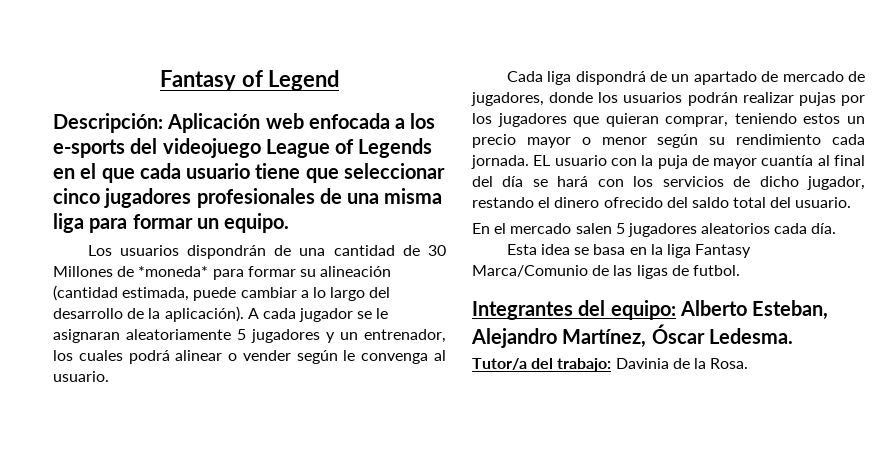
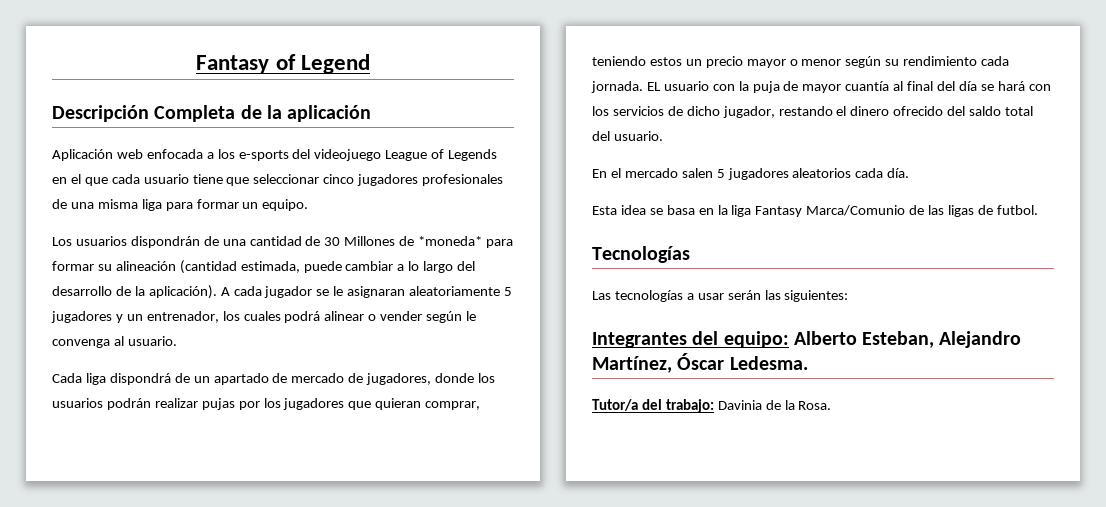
- Descripción: Aplicación web enfocada a los e-sports del videojuego League of Legends en el que cada usuario tiene que seleccionar cinco jugadores profesionales de una misma liga para formar un equipo.
+ Descripción Completa de la aplicación
+ Aplicación web enfocada a los e-sports del videojuego League of Legends en el que cada usuario tiene que seleccionar cinco jugadores profesionales de una misma liga para formar un equipo.
+ Tecnologías
+ Las tecnologías a usar serán las siguientes:

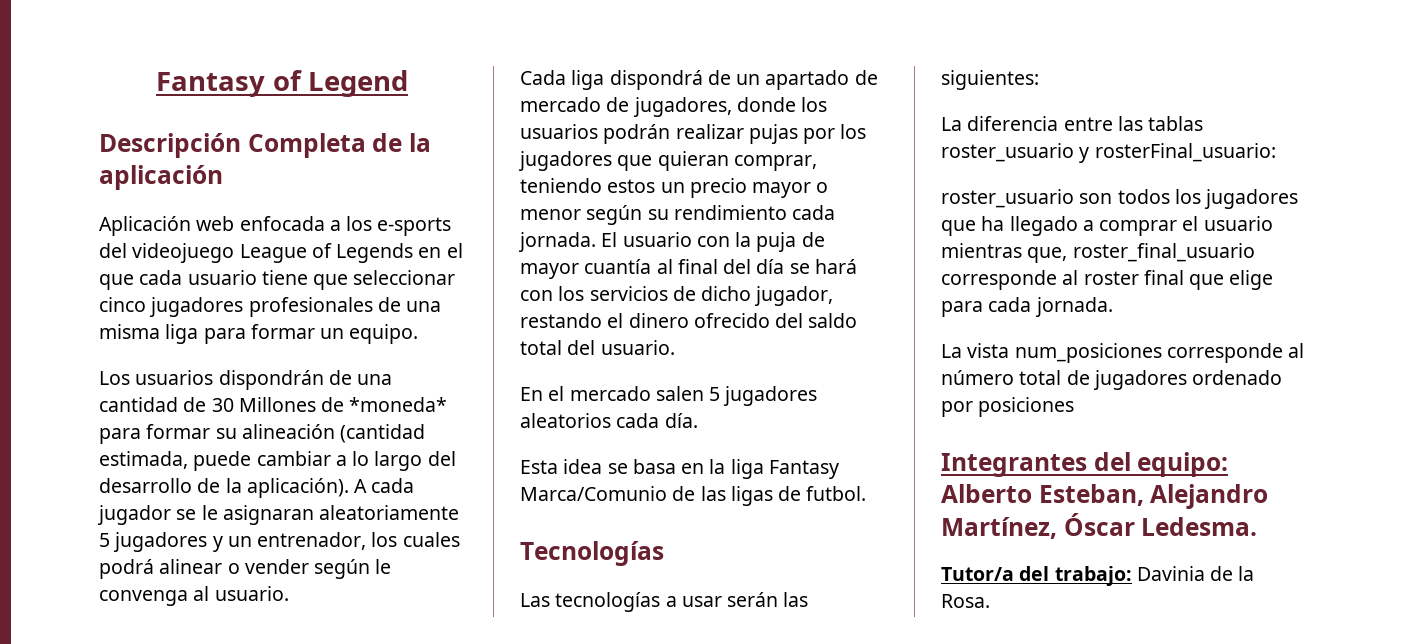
- EL usuario con la puja de mayor cuantía al final del día se hará con los servicios de dicho jugador, restando el dinero ofrecido del saldo total del usuario.
+ El usuario con la puja de mayor cuantía al final del día se hará con los servicios de dicho jugador, restando el dinero ofrecido del saldo total del usuario.
+ La diferencia entre las tablas roster_usuario y rosterFinal_usuario:
+ roster_usuario son todos los jugadores que ha llegado a comprar el usuario mientras que, roster_final_usuario corresponde al roster final que elige para cada jornada.
+ La vista num_posiciones corresponde al número total de jugadores ordenado por posiciones

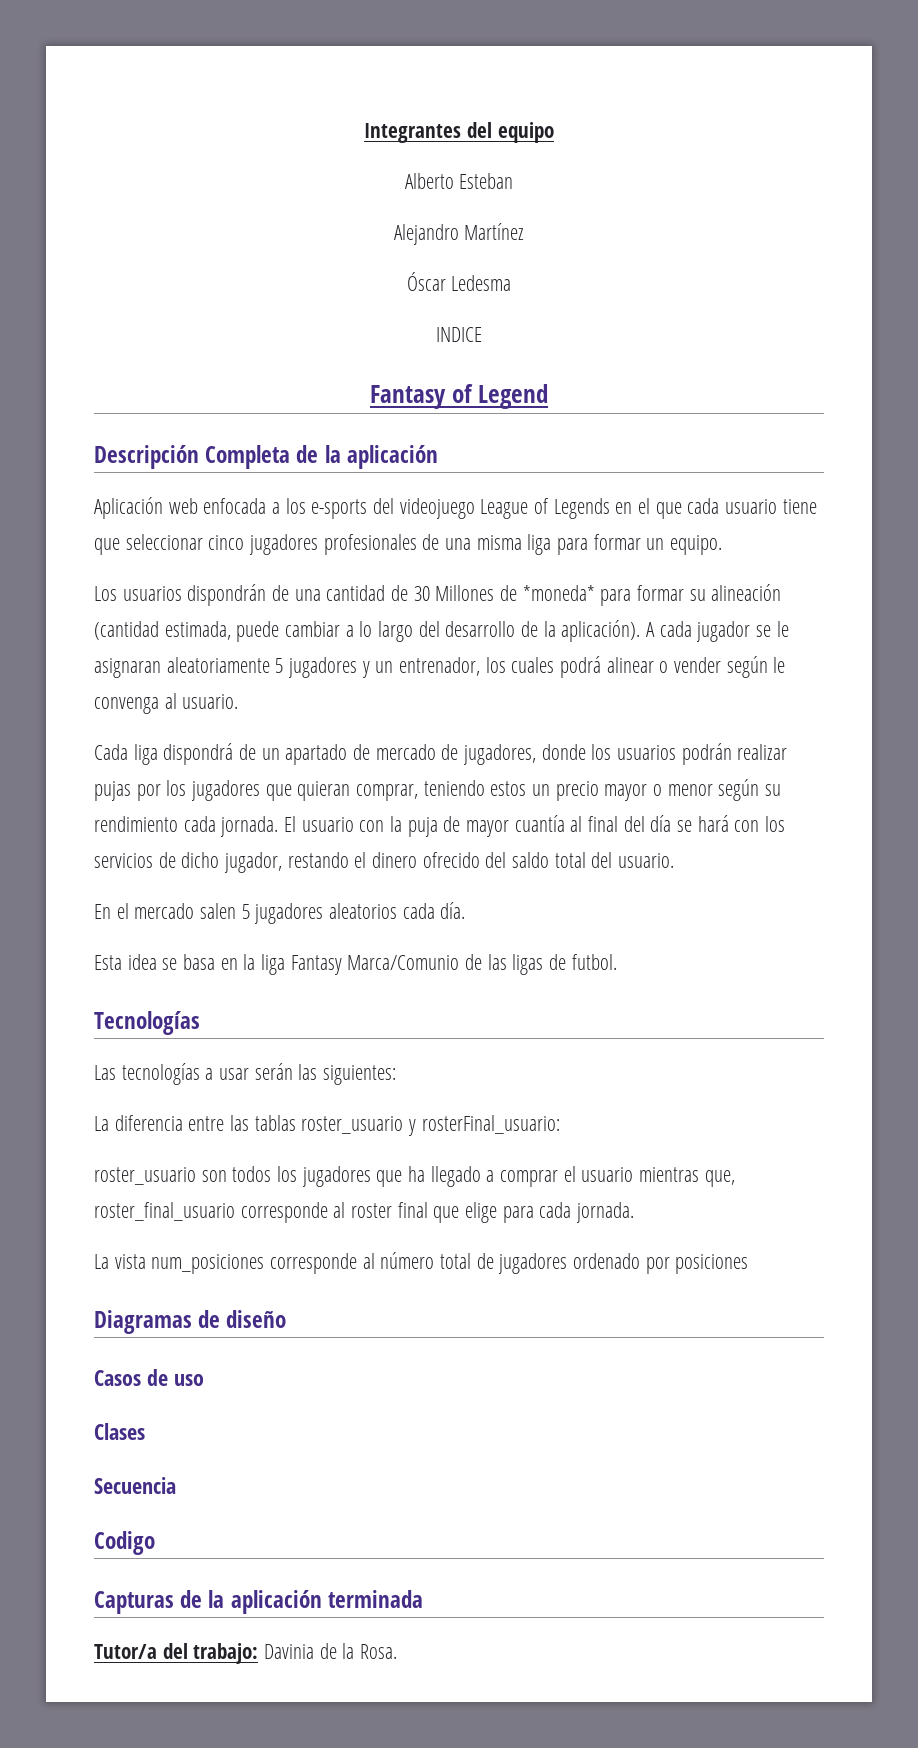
+ Integrantes del equipo
+ Alberto Esteban
+ Alejandro Martínez
+ Óscar Ledesma
+ INDICE
- Integrantes del equipo: Alberto Esteban, Alejandro Martínez, Óscar Ledesma.
+ Diagramas de diseño
+ Casos de uso
+ Clases
+ Secuencia
+ Codigo
+ Capturas de la aplicación terminada

